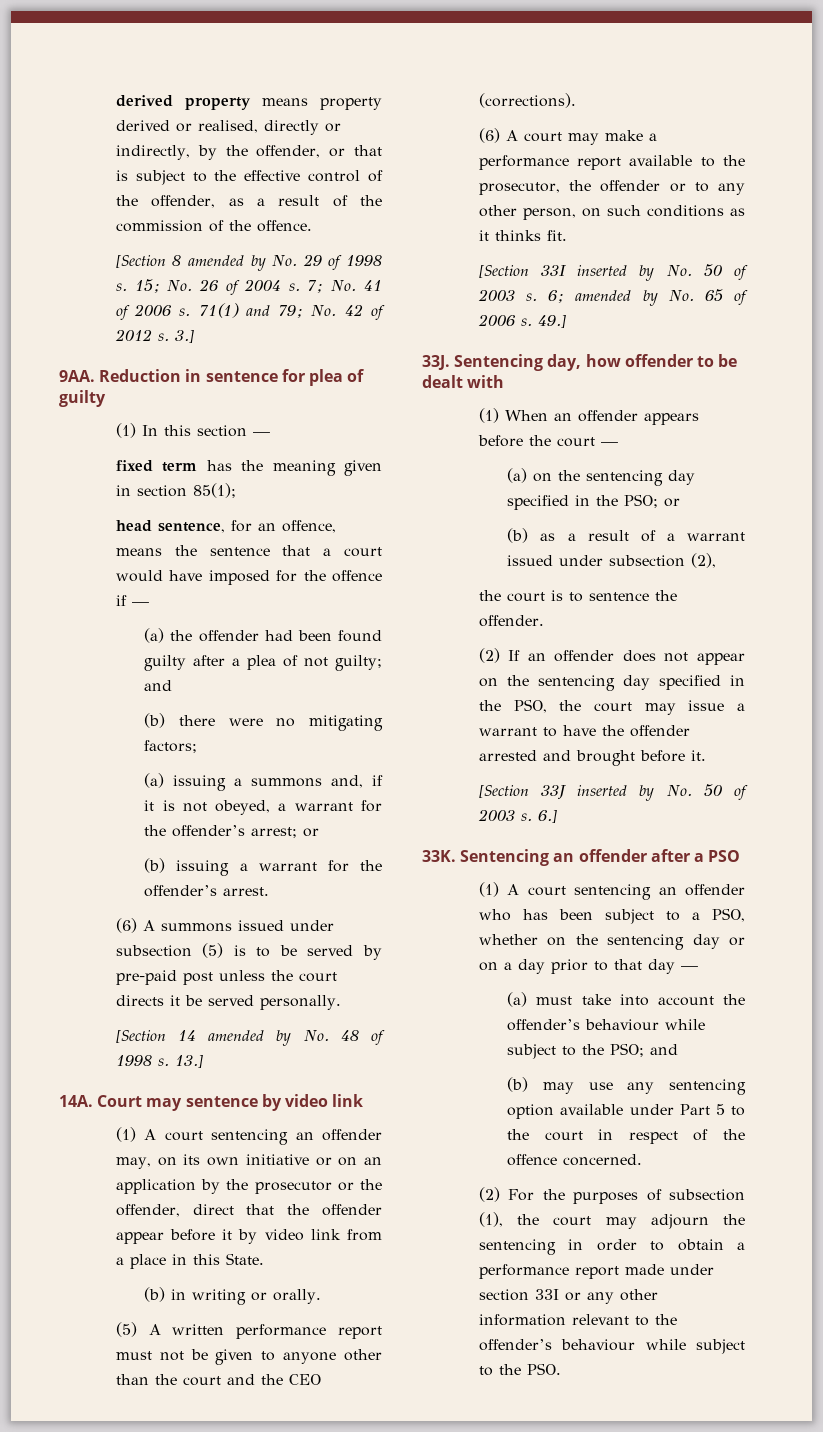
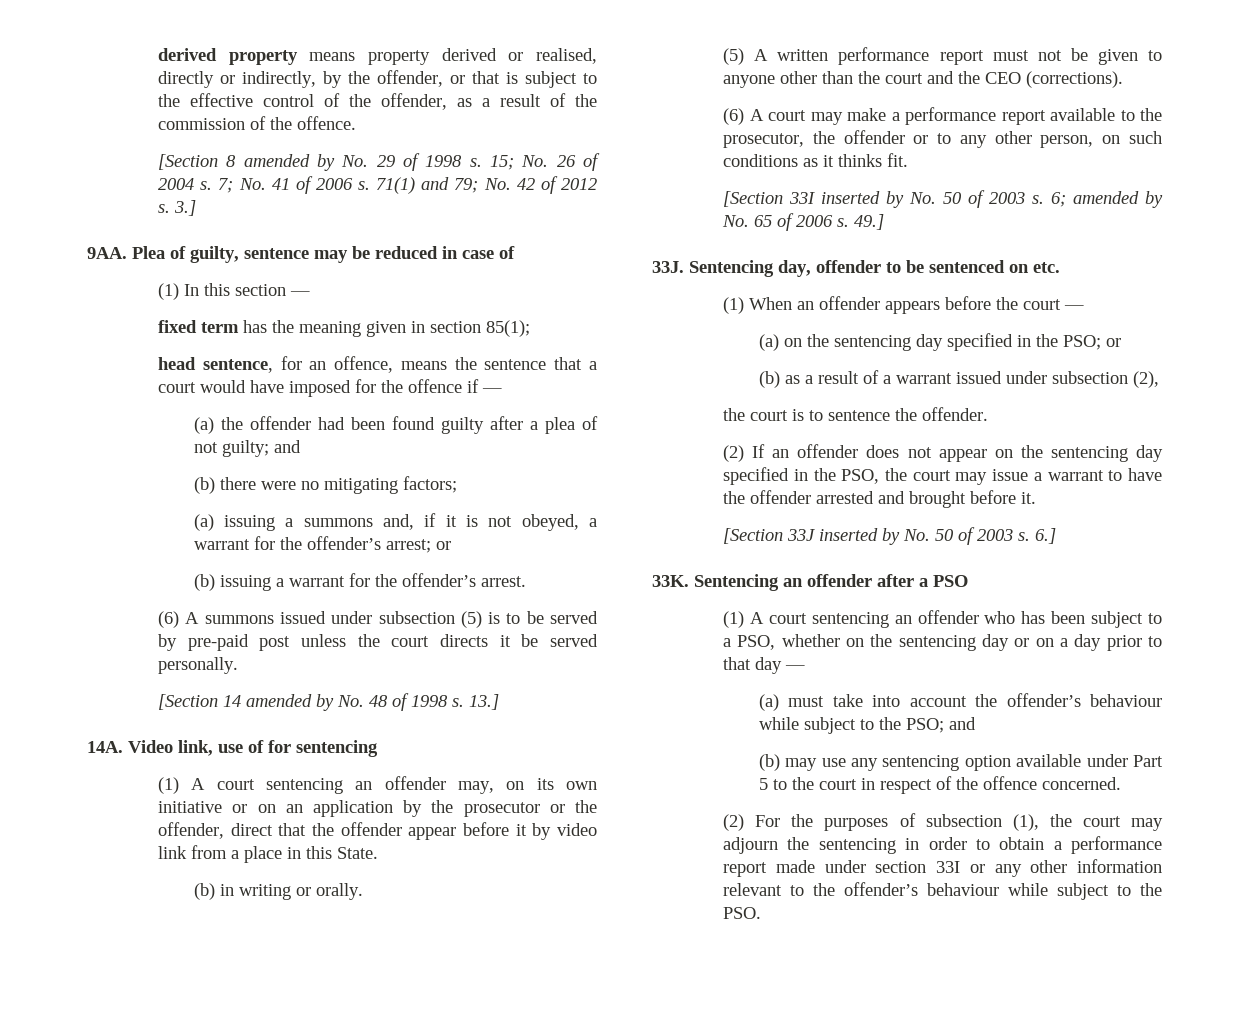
- Reduction in sentence for plea of guilty
+ Plea of guilty, sentence may be reduced in case of
- Court may sentence by video link
+ Video link, use of for sentencing
- Sentencing day, how offender to be dealt with
+ Sentencing day, offender to be sentenced on etc.

